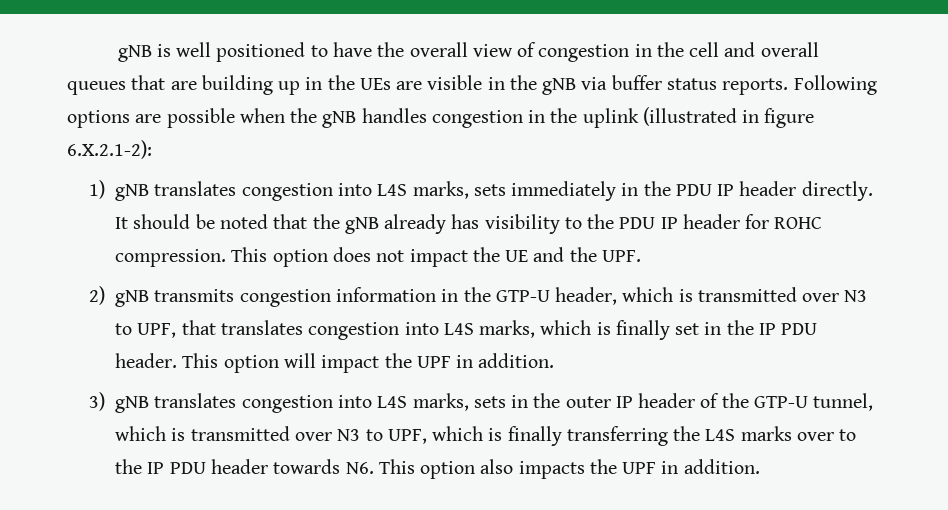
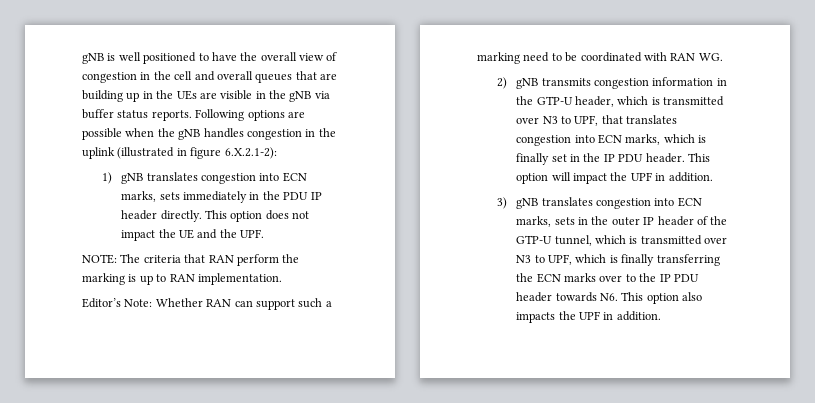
- 1) gNB translates congestion into L4S marks, sets immediately in the PDU IP header directly.
+ 1) gNB translates congestion into ECN marks, sets immediately in the PDU IP header directly.
- It should be noted that the gNB already has visibility to the PDU IP header for ROHC compression.
+ NOTE: The criteria that RAN perform the marking is up to RAN implementation.
+ Editor’s Note: Whether RAN can support such a marking need to be coordinated with RAN WG.
- 2) gNB transmits congestion information in the GTP-U header, which is transmitted over N3 to UPF, that translates congestion into L4S marks, which is finally set in the IP PDU header.
+ 2) gNB transmits congestion information in the GTP-U header, which is transmitted over N3 to UPF, that translates congestion into ECN marks, which is finally set in the IP PDU header.
- 3) gNB translates congestion into L4S marks, sets in the outer IP header of the GTP-U tunnel, which is transmitted over N3 to UPF, which is finally transferring the L4S marks over to the IP PDU header towards N6. This option also impacts the UPF in addition.
+ 3) gNB translates congestion into ECN marks, sets in the outer IP header of the GTP-U tunnel, which is transmitted over N3 to UPF, which is finally transferring the ECN marks over to the IP PDU header towards N6. This option also impacts the UPF in addition.

